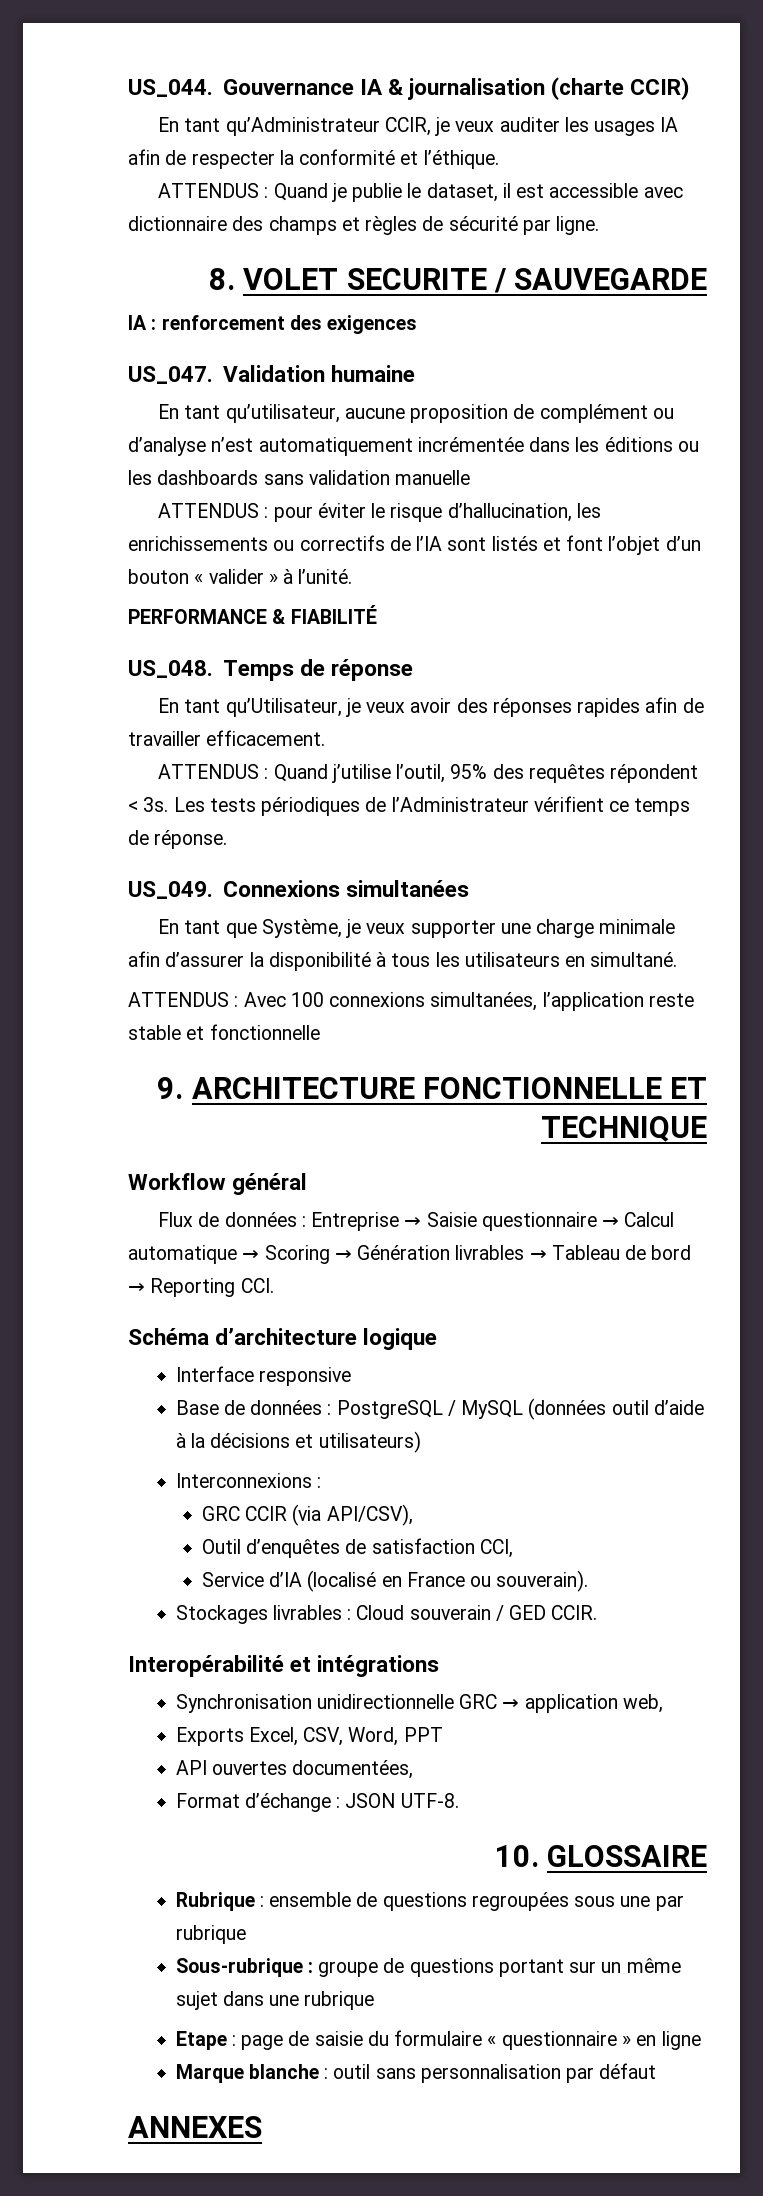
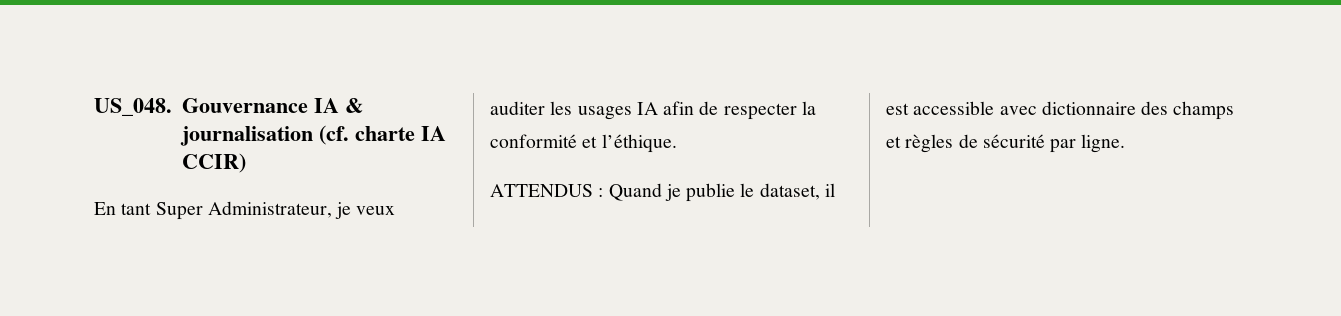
- US_044.
+ US_048.
- Gouvernance IA & journalisation (charte CCIR)
+ Gouvernance IA & journalisation (cf. charte IA CCIR)
- En tant qu’Administrateur CCIR, je veux auditer les usages IA afin de respecter la conformité et l’éthique.
+ En tant Super Administrateur, je veux auditer les usages IA afin de respecter la conformité et l’éthique.
- 8. VOLET SECURITE / SAUVEGARDE
- IA : renforcement des exigences
- US_047. Validation humaine
- En tant qu’utilisateur, aucune proposition de complément ou d’analyse n’est automatiquement incrémentée dans les éditions ou les dashboards sans validation manuelle
- ATTENDUS : pour éviter le risque d’hallucination, les enrichissements ou correctifs de l’IA sont listés et font l’objet d’un bouton « valider » à l’unité.
- PERFORMANCE & FIABILITÉ
- US_048. Temps de réponse
- En tant qu’Utilisateur, je veux avoir des réponses rapides afin de travailler efficacement.
- ATTENDUS : Quand j’utilise l’outil, 95% des requêtes répondent < 3s. Les tests périodiques de l’Administrateur vérifient ce temps de réponse.
- US_049. Connexions simultanées
- En tant que Système, je veux supporter une charge minimale afin d’assurer la disponibilité à tous les utilisateurs en simultané.
- ATTENDUS : Avec 100 connexions simultanées, l’application reste stable et fonctionnelle
- 9. ARCHITECTURE FONCTIONNELLE ET TECHNIQUE
- Workflow général
- Flux de données : Entreprise → Saisie questionnaire → Calcul automatique → Scoring → Génération livrables → Tableau de bord → Reporting CCI.
- Schéma d’architecture logique
- Interface responsive
- Base de données : PostgreSQL / MySQL (données outil d’aide à la décisions et utilisateurs)
- Interconnexions :
- GRC CCIR (via API/CSV),
- Outil d’enquêtes de satisfaction CCI,
- Service d’IA (localisé en France ou souverain).
- Stockages livrables : Cloud souverain / GED CCIR.
- Interopérabilité et intégrations
- Synchronisation unidirectionnelle GRC → application web,
- Exports Excel, CSV, Word, PPT
- API ouvertes documentées,
- Format d’échange : JSON UTF-8.
- 10. GLOSSAIRE
- Rubrique : ensemble de questions regroupées sous une par rubrique
- Sous-rubrique : groupe de questions portant sur un même sujet dans une rubrique
- Etape : page de saisie du formulaire « questionnaire » en ligne
- Marque blanche : outil sans personnalisation par défaut
- ANNEXES

